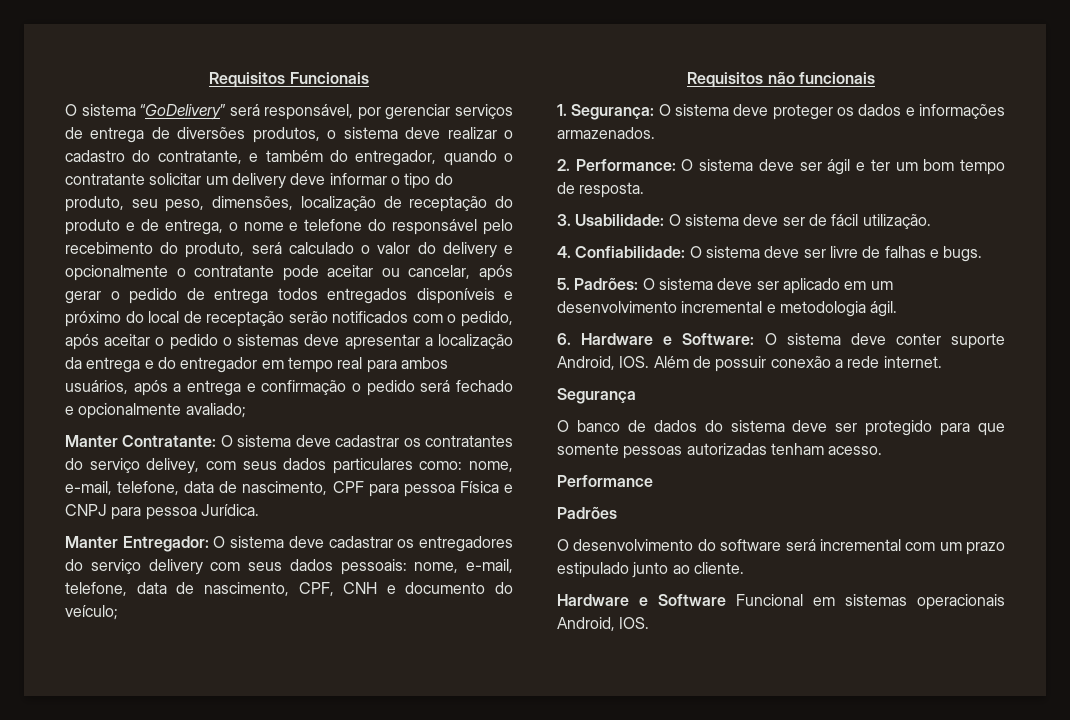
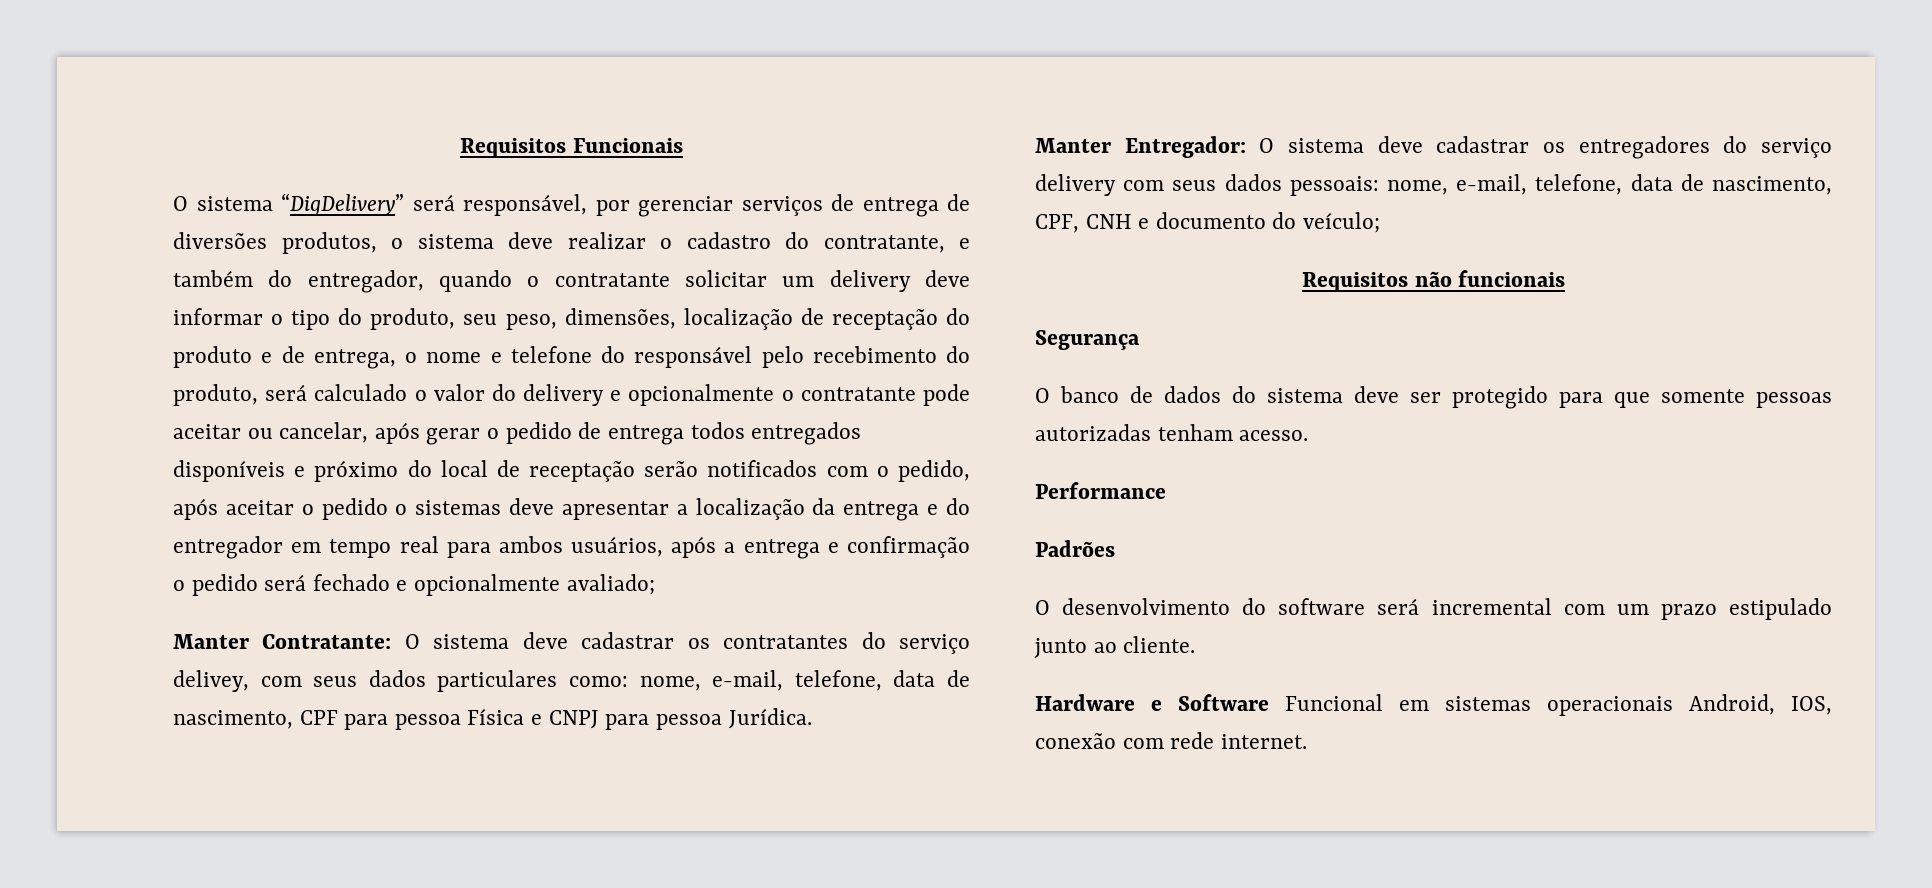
- O sistema “GoDelivery” será responsável, por gerenciar serviços de entrega de diversões produtos, o sistema deve realizar o cadastro do contratante, e também do entregador, quando o contratante solicitar um delivery deve informar o tipo do produto, seu peso, dimensões, localização de receptação do produto e de entrega, o nome e telefone do responsável pelo recebimento do produto, será calculado o valor do delivery e opcionalmente o contratante pode aceitar ou cancelar, após gerar o pedido de entrega todos entregados disponíveis e próximo do local de receptação serão notificados com o pedido, após aceitar o pedido o sistemas deve apresentar a localização da entrega e do entregador em tempo real para ambos usuários, após a entrega e confirmação o pedido será fechado e opcionalmente avaliado;
+ O sistema “DigDelivery” será responsável, por gerenciar serviços de entrega de diversões produtos, o sistema deve realizar o cadastro do contratante, e também do entregador, quando o contratante solicitar um delivery deve informar o tipo do produto, seu peso, dimensões, localização de receptação do produto e de entrega, o nome e telefone do responsável pelo recebimento do produto, será calculado o valor do delivery e opcionalmente o contratante pode aceitar ou cancelar, após gerar o pedido de entrega todos entregados disponíveis e próximo do local de receptação serão notificados com o pedido, após aceitar o pedido o sistemas deve apresentar a localização da entrega e do entregador em tempo real para ambos usuários, após a entrega e confirmação o pedido será fechado e opcionalmente avaliado;
- 1. Segurança: O sistema deve proteger os dados e informações armazenados.
- 2. Performance: O sistema deve ser ágil e ter um bom tempo de resposta.
- 3. Usabilidade: O sistema deve ser de fácil utilização.
- 4. Confiabilidade: O sistema deve ser livre de falhas e bugs.
- 5. Padrões: O sistema deve ser aplicado em um desenvolvimento incremental e metodologia ágil.
- 6. Hardware e Software: O sistema deve conter suporte Android, IOS. Além de possuir conexão a rede internet.
- Hardware e Software Funcional em sistemas operacionais Android, IOS.
+ Hardware e Software Funcional em sistemas operacionais Android, IOS, conexão com rede internet.

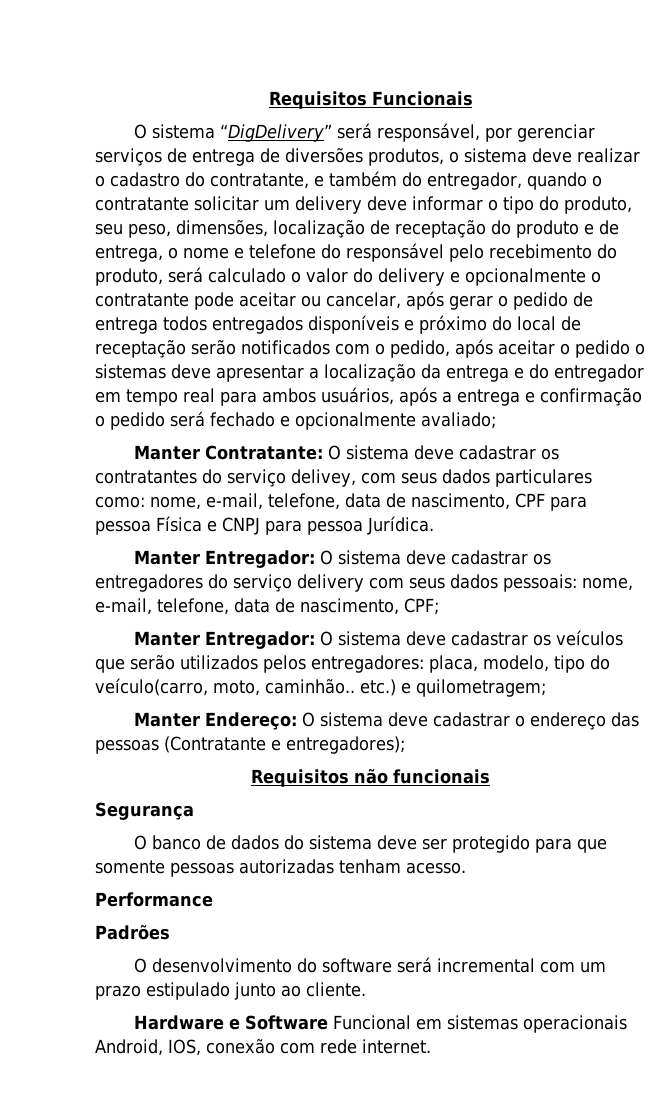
- Manter Entregador: O sistema deve cadastrar os entregadores do serviço delivery com seus dados pessoais: nome, e-mail, telefone, data de nascimento, CPF, CNH e documento do veículo;
+ Manter Entregador: O sistema deve cadastrar os entregadores do serviço delivery com seus dados pessoais: nome, e-mail, telefone, data de nascimento, CPF;
+ Manter Entregador: O sistema deve cadastrar os veículos que serão utilizados pelos entregadores: placa, modelo, tipo do veículo(carro, moto, caminhão.. etc.) e quilometragem;
+ Manter Endereço: O sistema deve cadastrar o endereço das pessoas (Contratante e entregadores);

